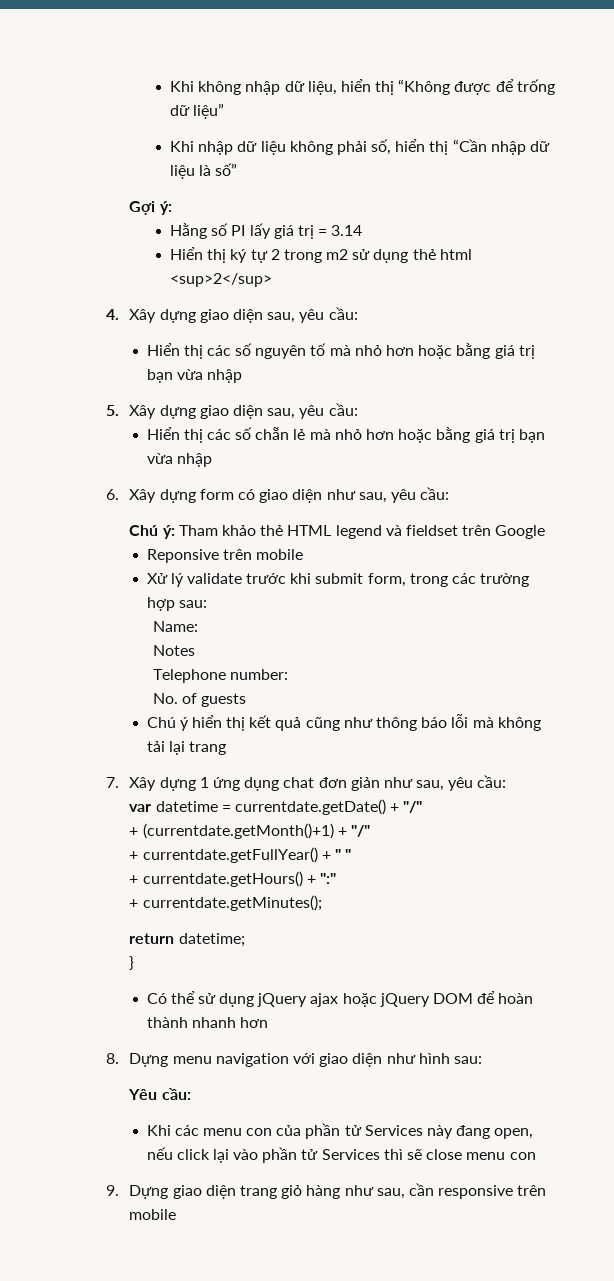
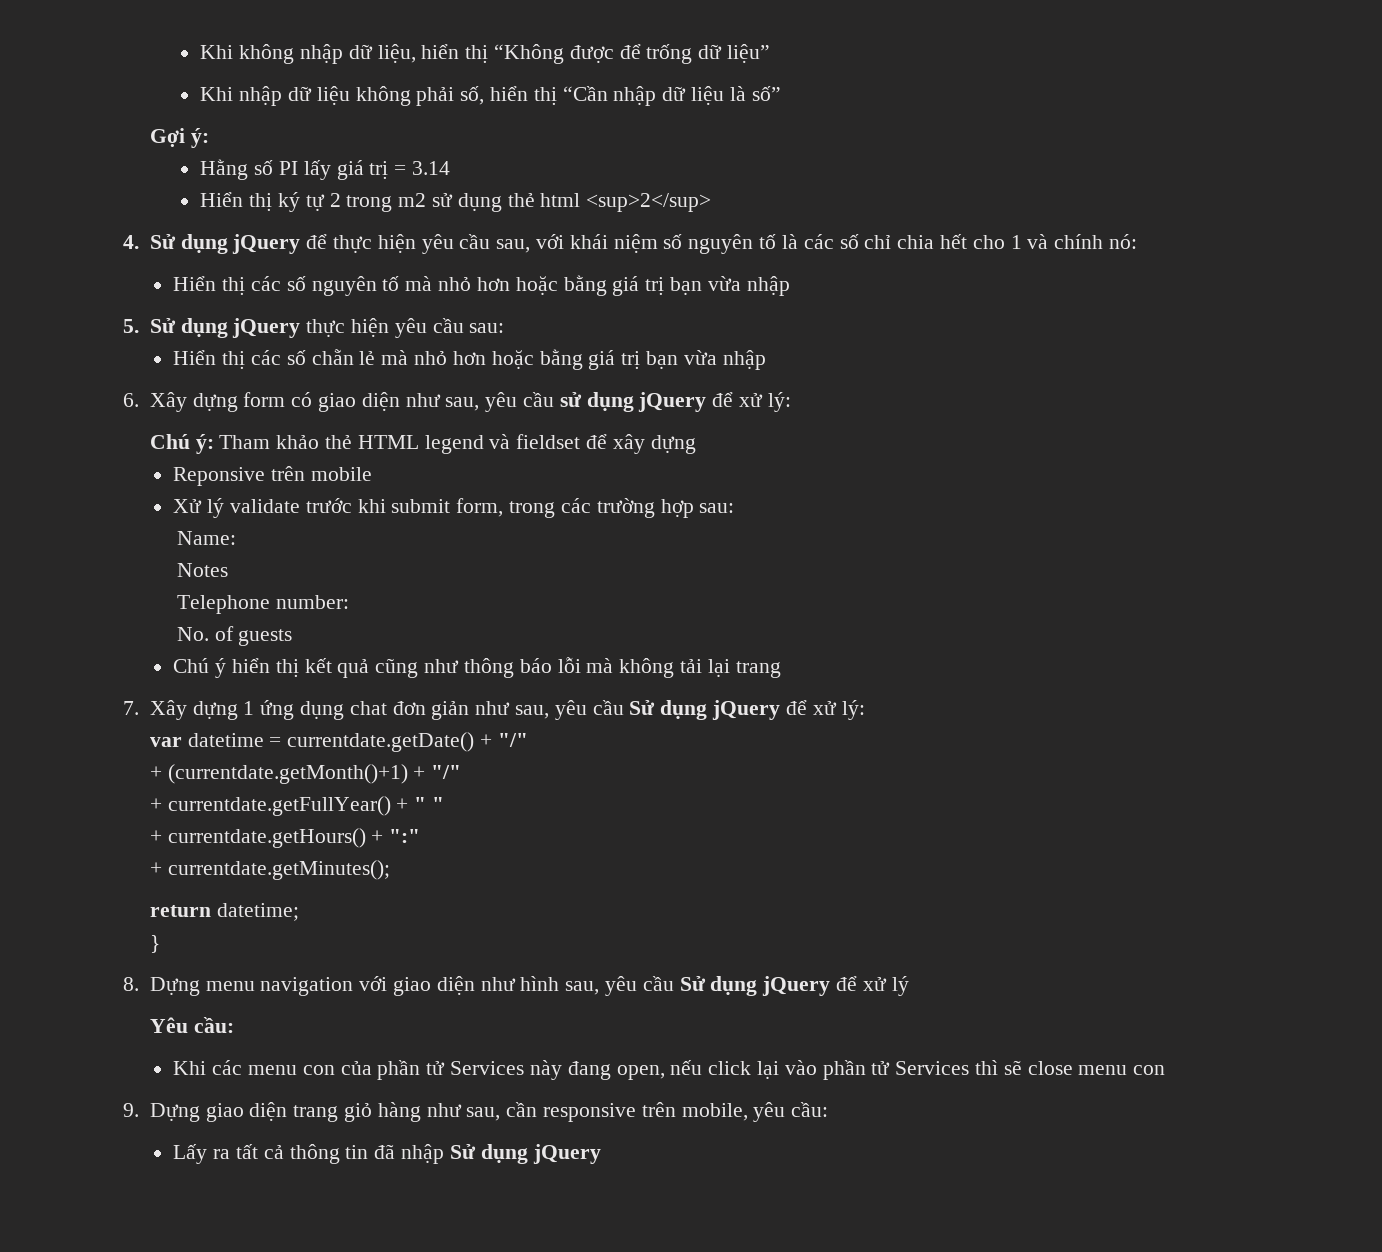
- 4. Xây dựng giao diện sau, yêu cầu:
+ 4. Sử dụng jQuery để thực hiện yêu cầu sau, với khái niệm số nguyên tố là các số chỉ chia hết cho 1 và chính nó:
- 5. Xây dựng giao diện sau, yêu cầu:
+ 5. Sử dụng jQuery thực hiện yêu cầu sau:
- 6. Xây dựng form có giao diện như sau, yêu cầu:
+ 6. Xây dựng form có giao diện như sau, yêu cầu sử dụng jQuery để xử lý:
- Chú ý: Tham khảo thẻ HTML legend và fieldset trên Google
+ Chú ý: Tham khảo thẻ HTML legend và fieldset để xây dựng
- 7. Xây dựng 1 ứng dụng chat đơn giản như sau, yêu cầu:
+ 7. Xây dựng 1 ứng dụng chat đơn giản như sau, yêu cầu Sử dụng jQuery để xử lý:
- Có thể sử dụng jQuery ajax hoặc jQuery DOM để hoàn thành nhanh hơn
- 8. Dựng menu navigation với giao diện như hình sau:
+ 8. Dựng menu navigation với giao diện như hình sau, yêu cầu Sử dụng jQuery để xử lý
- 9. Dựng giao diện trang giỏ hàng như sau, cần responsive trên mobile
+ 9. Dựng giao diện trang giỏ hàng như sau, cần responsive trên mobile, yêu cầu:
+ Lấy ra tất cả thông tin đã nhập Sử dụng jQuery

